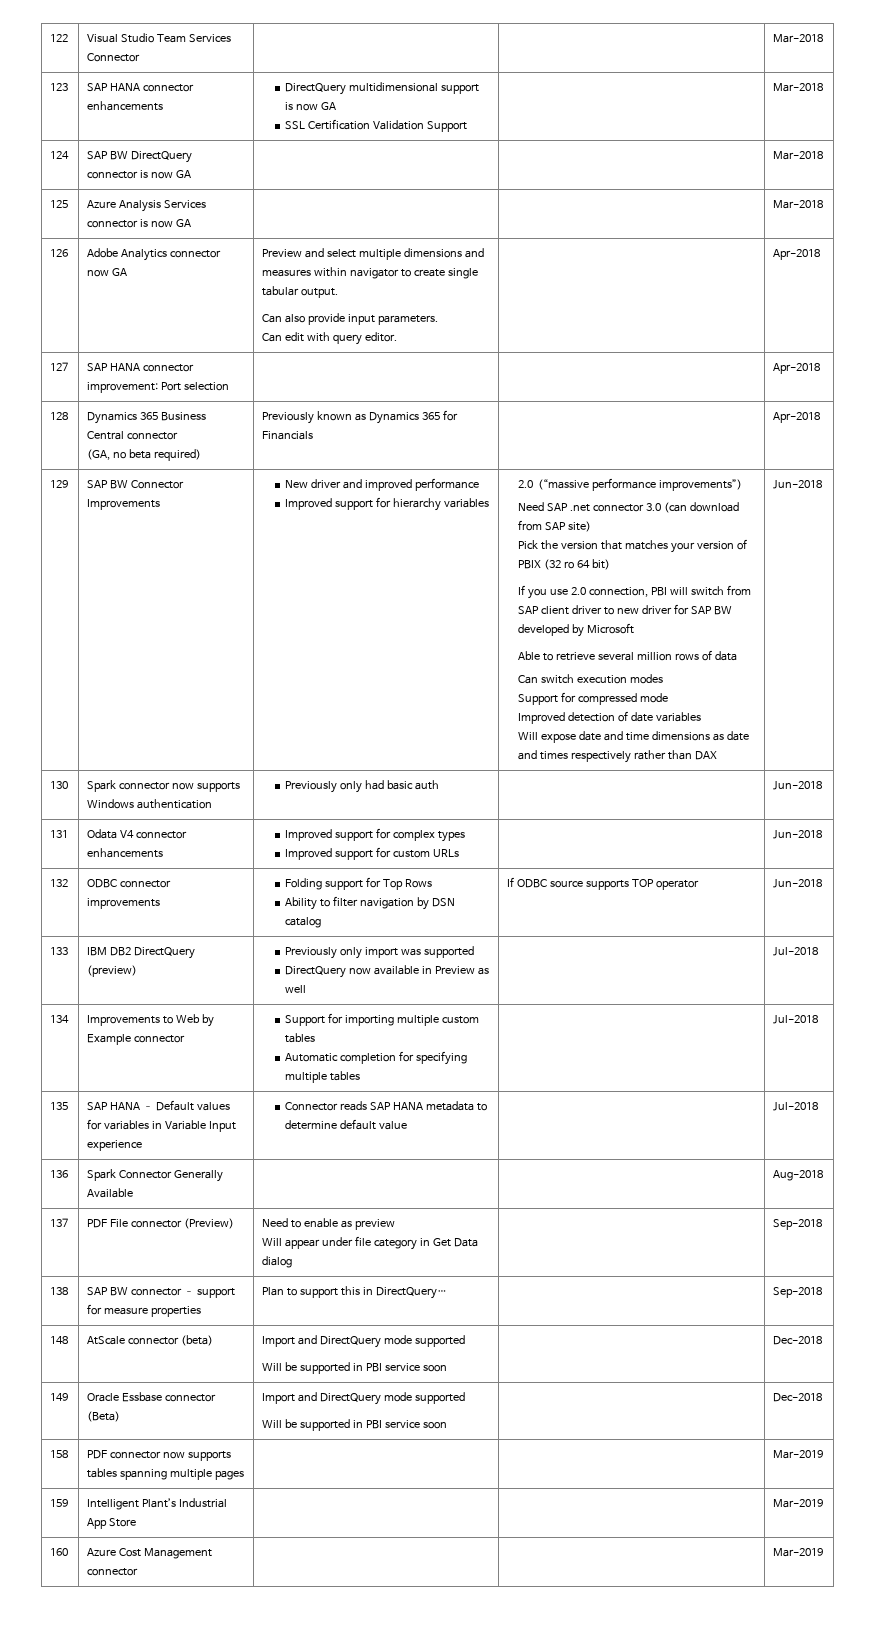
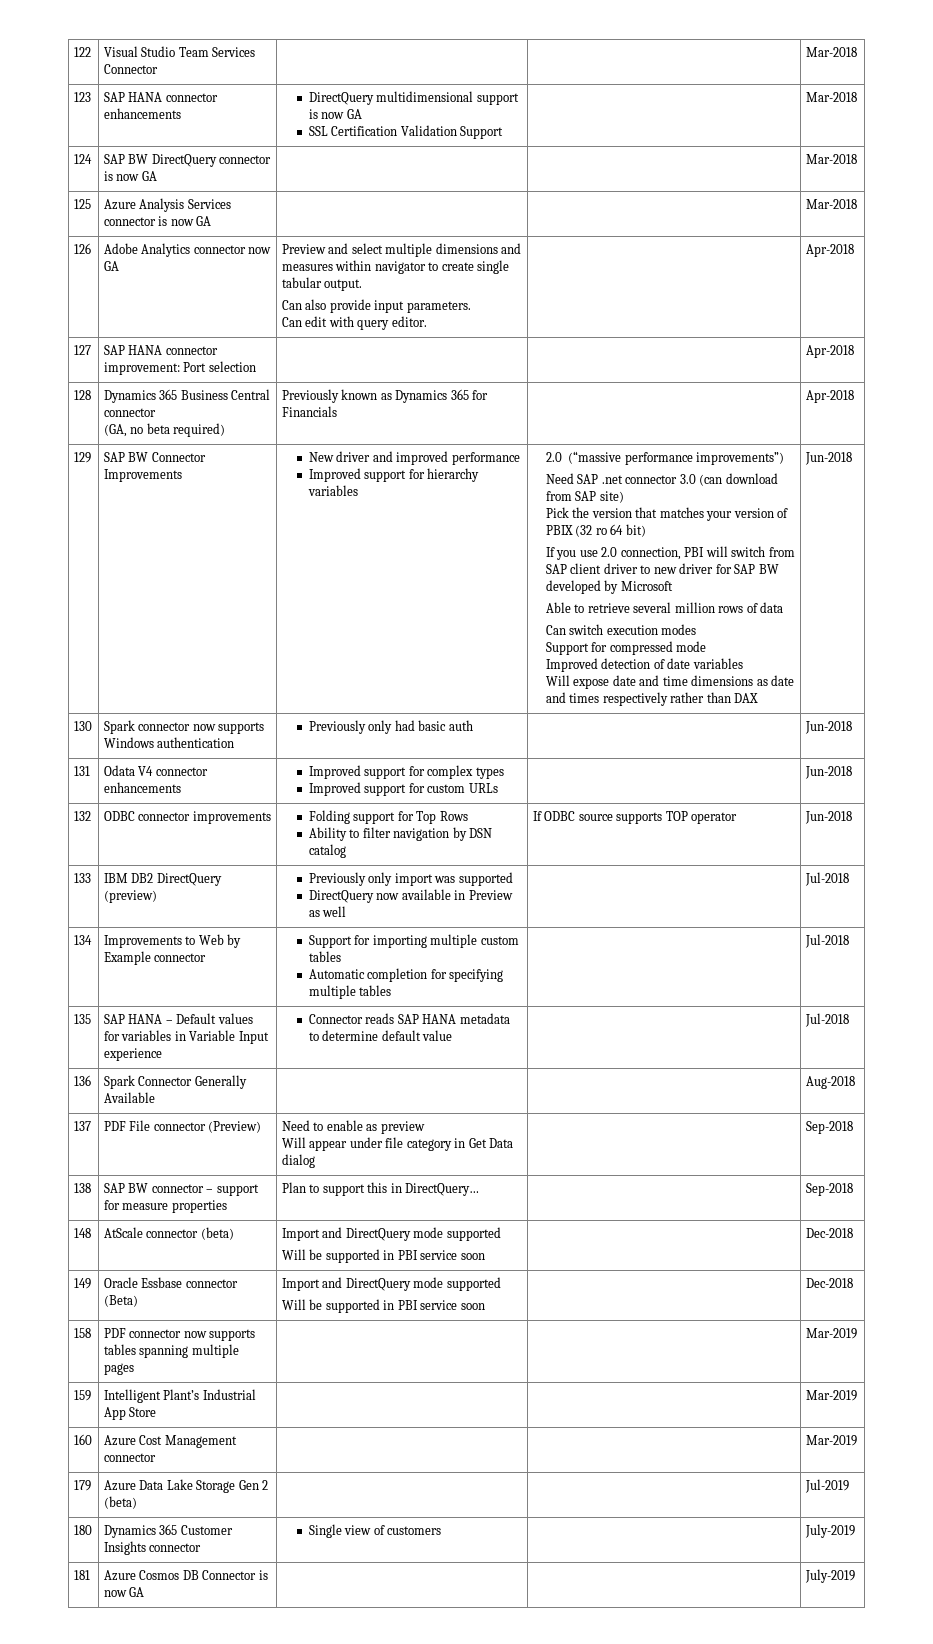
+ 179 | Azure Data Lake Storage Gen 2 (beta) | | | Jul-2019
+ 180 | Dynamics 365 Customer Insights connector | Single view of customers | | July-2019
+ 181 | Azure Cosmos DB Connector is now GA | | | July-2019

